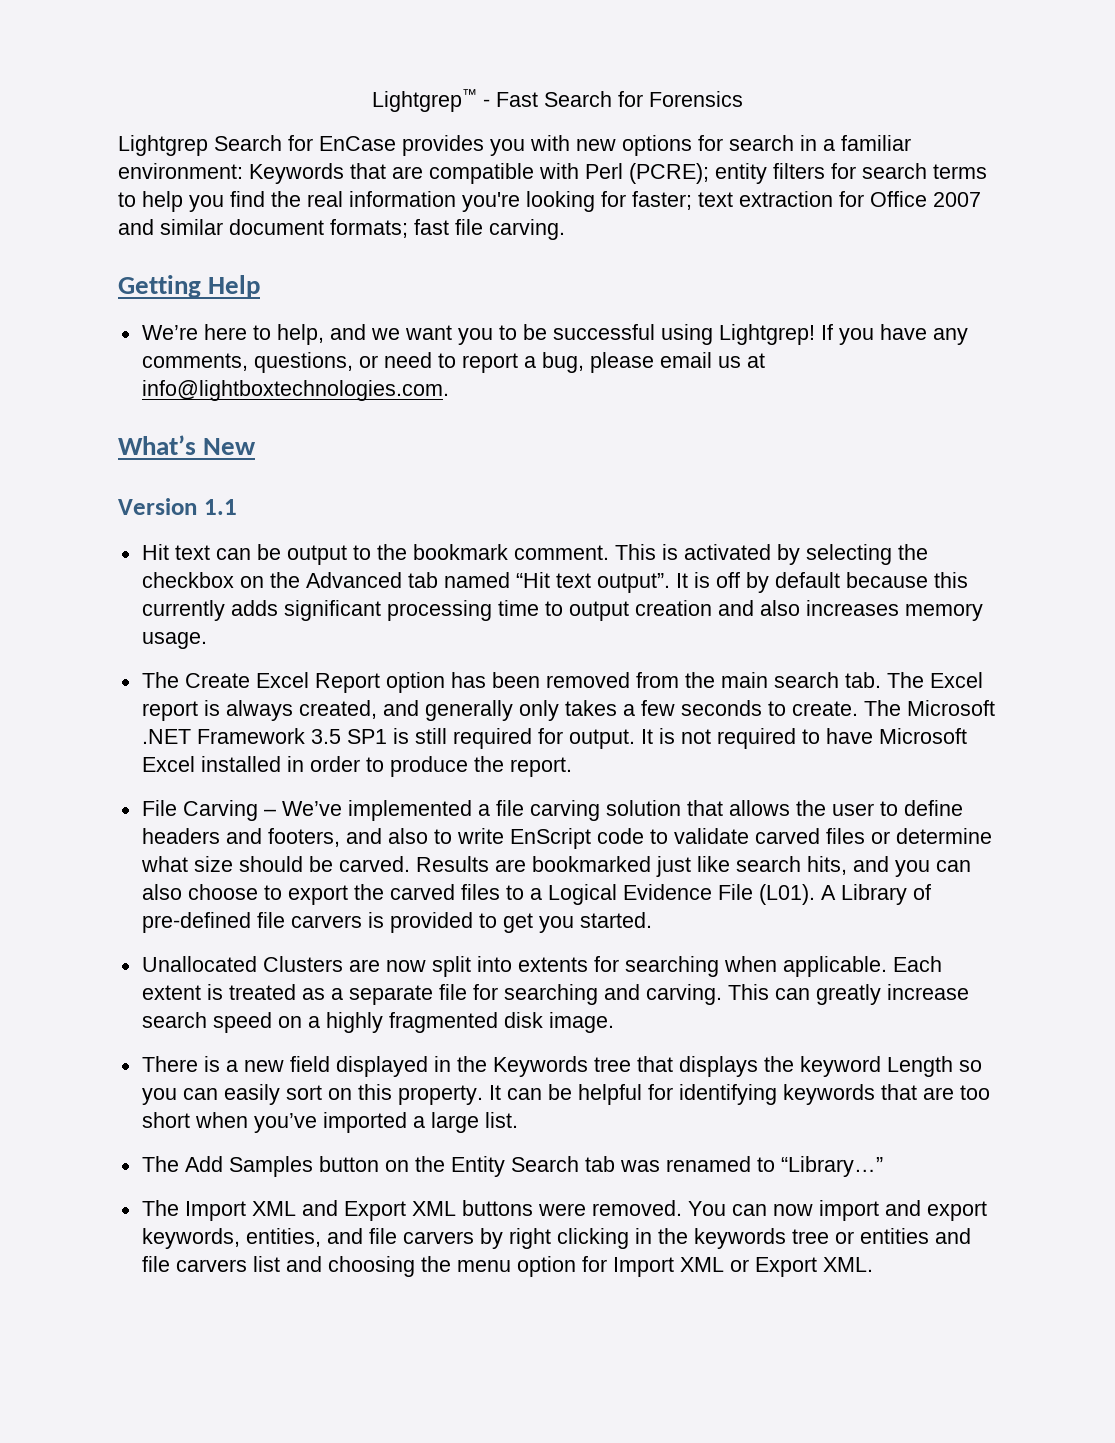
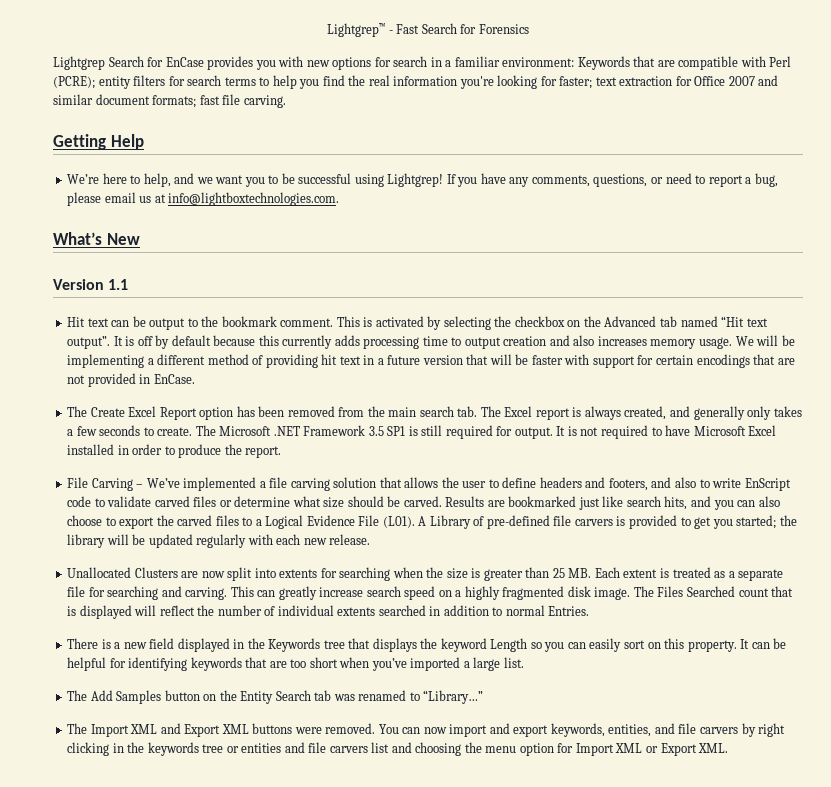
- It is off by default because this currently adds significant processing time to output creation and also increases memory usage.
+ It is off by default because this currently adds processing time to output creation and also increases memory usage. We will be implementing a different method of providing hit text in a future version that will be faster with support for certain encodings that are not provided in EnCase.
- A Library of pre-defined file carvers is provided to get you started.
+ A Library of pre-defined file carvers is provided to get you started; the library will be updated regularly with each new release.
- Unallocated Clusters are now split into extents for searching when applicable. Each extent is treated as a separate file for searching and carving.
+ Unallocated Clusters are now split into extents for searching when the size is greater than 25 MB. Each extent is treated as a separate file for searching and carving.
+ The Files Searched count that is displayed will reflect the number of individual extents searched in addition to normal Entries.

